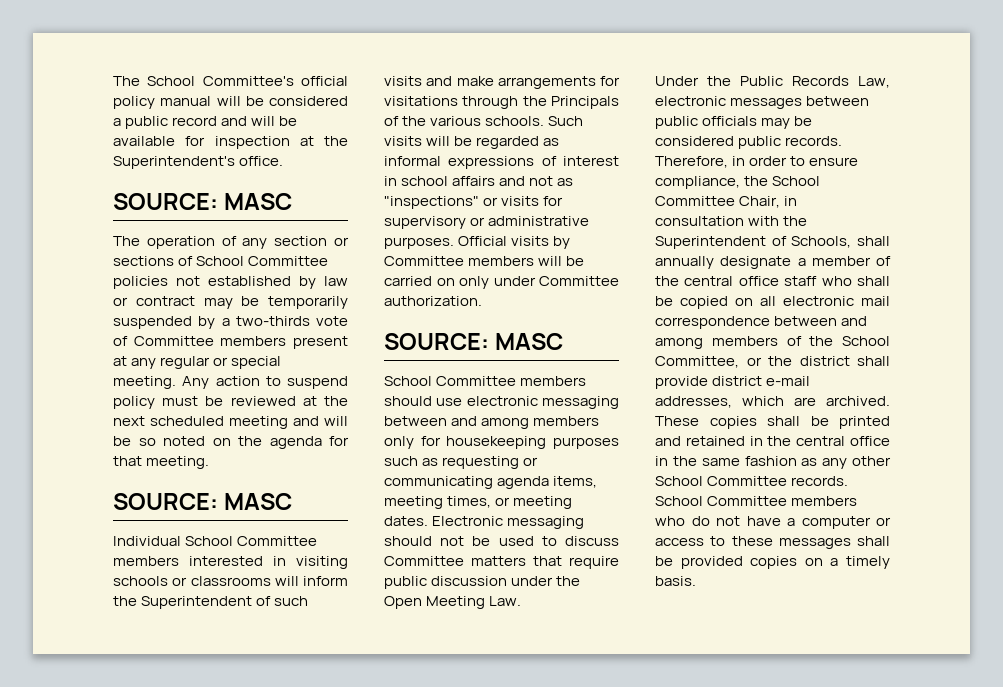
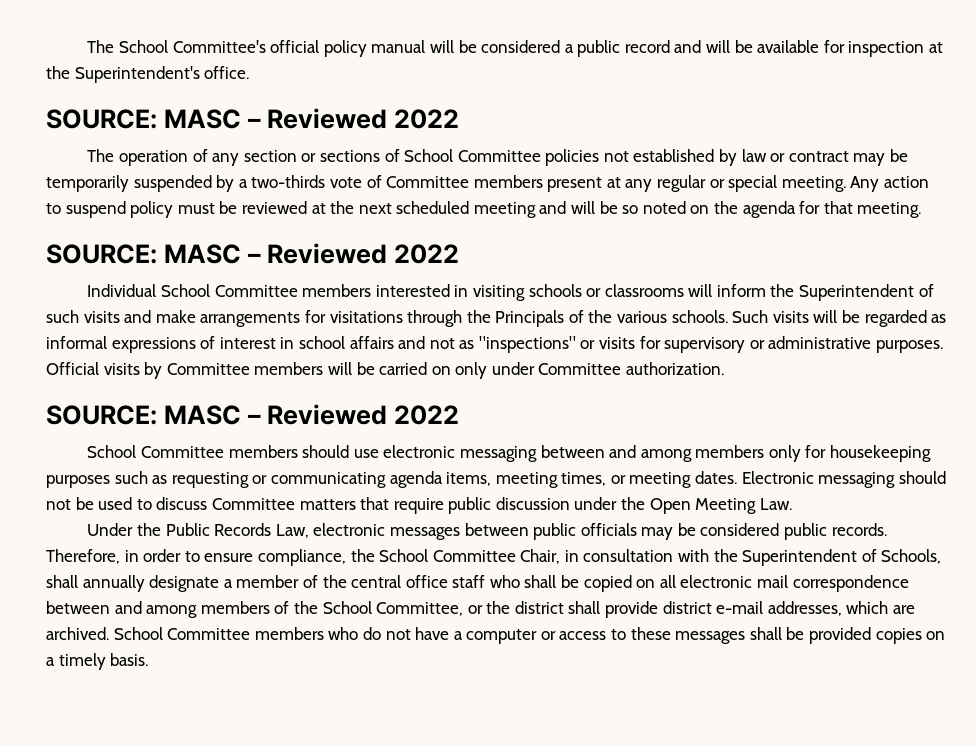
  The School Committee's official policy manual will be considered a public record and will be available for inspection at the Superintendent's office.
- SOURCE: MASC
+ SOURCE: MASC – Reviewed 2022
  Any action to suspend policy must be reviewed at the next scheduled meeting and will be so noted on the agenda for that meeting.
- SOURCE: MASC
+ SOURCE: MASC – Reviewed 2022
  Official visits by Committee members will be carried on only under Committee authorization.
- SOURCE: MASC
+ SOURCE: MASC – Reviewed 2022
- These copies shall be printed and retained in the central office in the same fashion as any other School Committee records.

